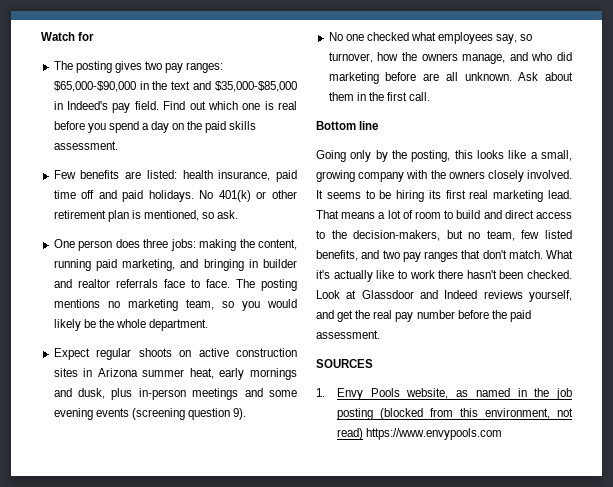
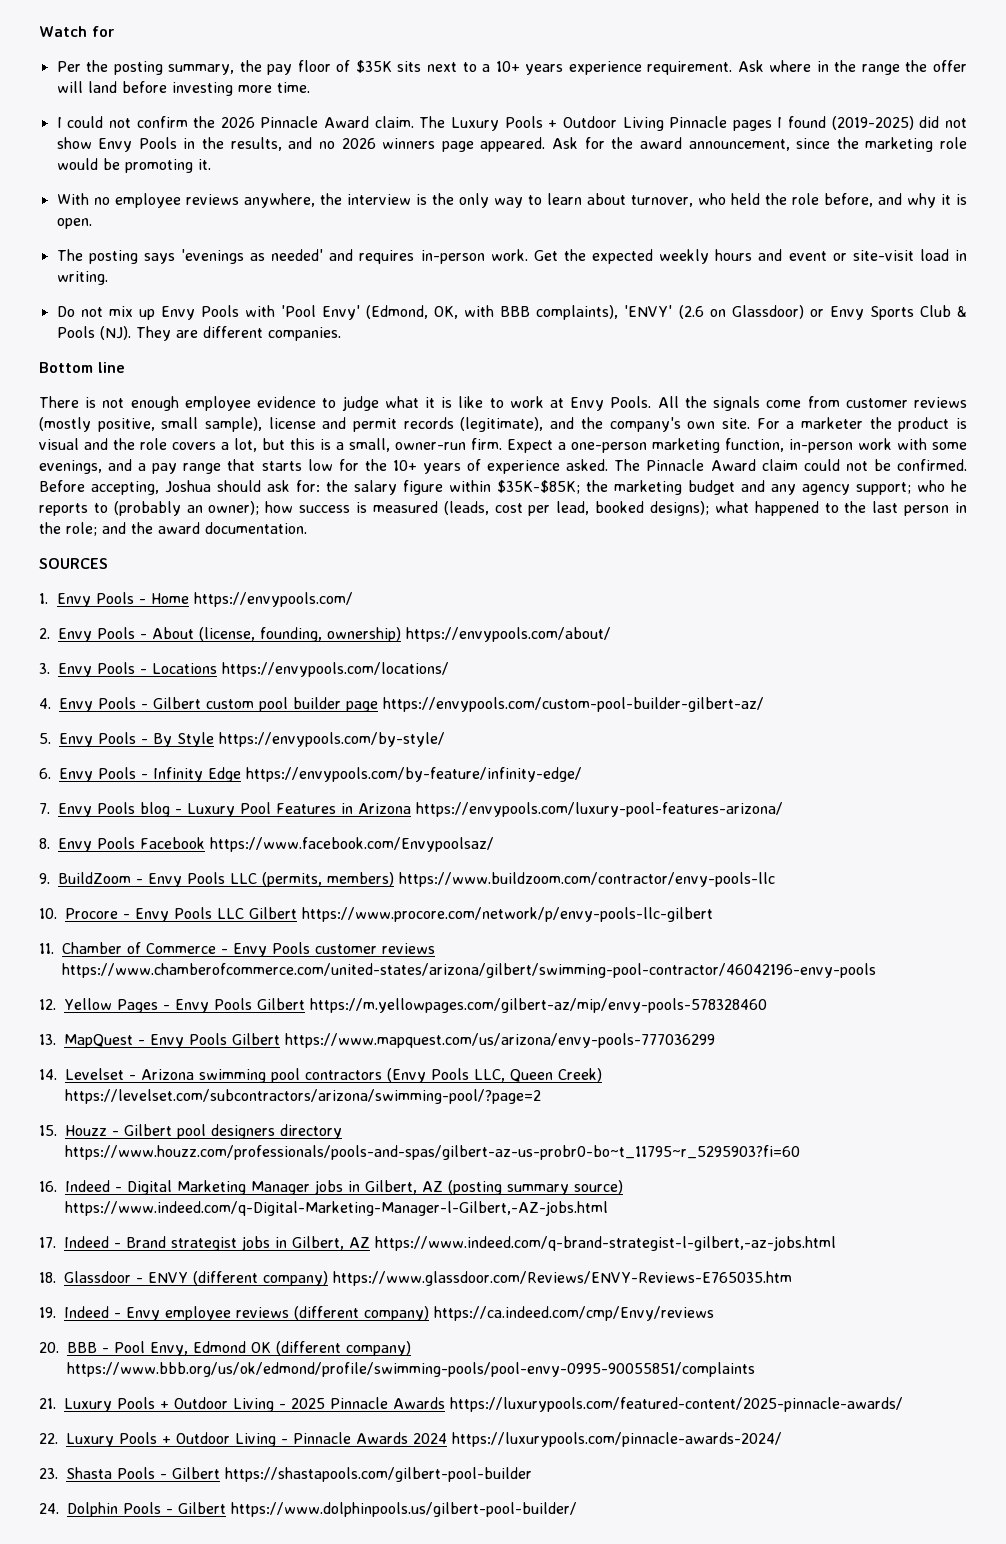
- The posting gives two pay ranges: $65,000-$90,000 in the text and $35,000-$85,000 in Indeed's pay field. Find out which one is real before you spend a day on the paid skills assessment.
- Few benefits are listed: health insurance, paid time off and paid holidays. No 401(k) or other retirement plan is mentioned, so ask.
- One person does three jobs: making the content, running paid marketing, and bringing in builder and realtor referrals face to face. The posting mentions no marketing team, so you would likely be the whole department.
- Expect regular shoots on active construction sites in Arizona summer heat, early mornings and dusk, plus in-person meetings and some evening events (screening question 9).
- No one checked what employees say, so turnover, how the owners manage, and who did marketing before are all unknown. Ask about them in the first call.
+ Per the posting summary, the pay floor of $35K sits next to a 10+ years experience requirement. Ask where in the range the offer will land before investing more time.
+ I could not confirm the 2026 Pinnacle Award claim. The Luxury Pools + Outdoor Living Pinnacle pages I found (2019-2025) did not show Envy Pools in the results, and no 2026 winners page appeared. Ask for the award announcement, since the marketing role would be promoting it.
+ With no employee reviews anywhere, the interview is the only way to learn about turnover, who held the role before, and why it is open.
+ The posting says 'evenings as needed' and requires in-person work. Get the expected weekly hours and event or site-visit load in writing.
+ Do not mix up Envy Pools with 'Pool Envy' (Edmond, OK, with BBB complaints), 'ENVY' (2.6 on Glassdoor) or Envy Sports Club & Pools (NJ). They are different companies.
  Bottom line
- Going only by the posting, this looks like a small, growing company with the owners closely involved. It seems to be hiring its first real marketing lead. That means a lot of room to build and direct access to the decision-makers, but no team, few listed benefits, and two pay ranges that don't match. What it's actually like to work there hasn't been checked. Look at Glassdoor and Indeed reviews yourself, and get the real pay number before the paid assessment.
+ There is not enough employee evidence to judge what it is like to work at Envy Pools. All the signals come from customer reviews (mostly positive, small sample), license and permit records (legitimate), and the company's own site. For a marketer the product is visual and the role covers a lot, but this is a small, owner-run firm. Expect a one-person marketing function, in-person work with some evenings, and a pay range that starts low for the 10+ years of experience asked. The Pinnacle Award claim could not be confirmed. Before accepting, Joshua should ask for: the salary figure within $35K-$85K; the marketing budget and any agency support; who he reports to (probably an owner); how success is measured (leads, cost per lead, booked designs); what happened to the last person in the role; and the award documentation.
  SOURCES
- 1. Envy Pools website, as named in the job posting (blocked from this environment, not read) https://www.envypools.com
+ 1. Envy Pools - Home https://envypools.com/
+ 2. Envy Pools - About (license, founding, ownership) https://envypools.com/about/
+ 3. Envy Pools - Locations https://envypools.com/locations/
+ 4. Envy Pools - Gilbert custom pool builder page https://envypools.com/custom-pool-builder-gilbert-az/
+ 5. Envy Pools - By Style https://envypools.com/by-style/
+ 6. Envy Pools - Infinity Edge https://envypools.com/by-feature/infinity-edge/
+ 7. Envy Pools blog - Luxury Pool Features in Arizona https://envypools.com/luxury-pool-features-arizona/
+ 8. Envy Pools Facebook https://www.facebook.com/Envypoolsaz/
+ 9. BuildZoom - Envy Pools LLC (permits, members) https://www.buildzoom.com/contractor/envy-pools-llc
+ 10. Procore - Envy Pools LLC Gilbert https://www.procore.com/network/p/envy-pools-llc-gilbert
+ 11. Chamber of Commerce - Envy Pools customer reviews https://www.chamberofcommerce.com/united-states/arizona/gilbert/swimming-pool-contractor/46042196-envy-pools
+ 12. Yellow Pages - Envy Pools Gilbert https://m.yellowpages.com/gilbert-az/mip/envy-pools-578328460
+ 13. MapQuest - Envy Pools Gilbert https://www.mapquest.com/us/arizona/envy-pools-777036299
+ 14. Levelset - Arizona swimming pool contractors (Envy Pools LLC, Queen Creek) https://levelset.com/subcontractors/arizona/swimming-pool/?page=2
+ 15. Houzz - Gilbert pool designers directory https://www.houzz.com/professionals/pools-and-spas/gilbert-az-us-probr0-bo~t_11795~r_5295903?fi=60
+ 16. Indeed - Digital Marketing Manager jobs in Gilbert, AZ (posting summary source) https://www.indeed.com/q-Digital-Marketing-Manager-l-Gilbert,-AZ-jobs.html
+ 17. Indeed - Brand strategist jobs in Gilbert, AZ https://www.indeed.com/q-brand-strategist-l-gilbert,-az-jobs.html
+ 18. Glassdoor - ENVY (different company) https://www.glassdoor.com/Reviews/ENVY-Reviews-E765035.htm
+ 19. Indeed - Envy employee reviews (different company) https://ca.indeed.com/cmp/Envy/reviews
+ 20. BBB - Pool Envy, Edmond OK (different company) https://www.bbb.org/us/ok/edmond/profile/swimming-pools/pool-envy-0995-90055851/complaints
+ 21. Luxury Pools + Outdoor Living - 2025 Pinnacle Awards https://luxurypools.com/featured-content/2025-pinnacle-awards/
+ 22. Luxury Pools + Outdoor Living - Pinnacle Awards 2024 https://luxurypools.com/pinnacle-awards-2024/
+ 23. Shasta Pools - Gilbert https://shastapools.com/gilbert-pool-builder
+ 24. Dolphin Pools - Gilbert https://www.dolphinpools.us/gilbert-pool-builder/

